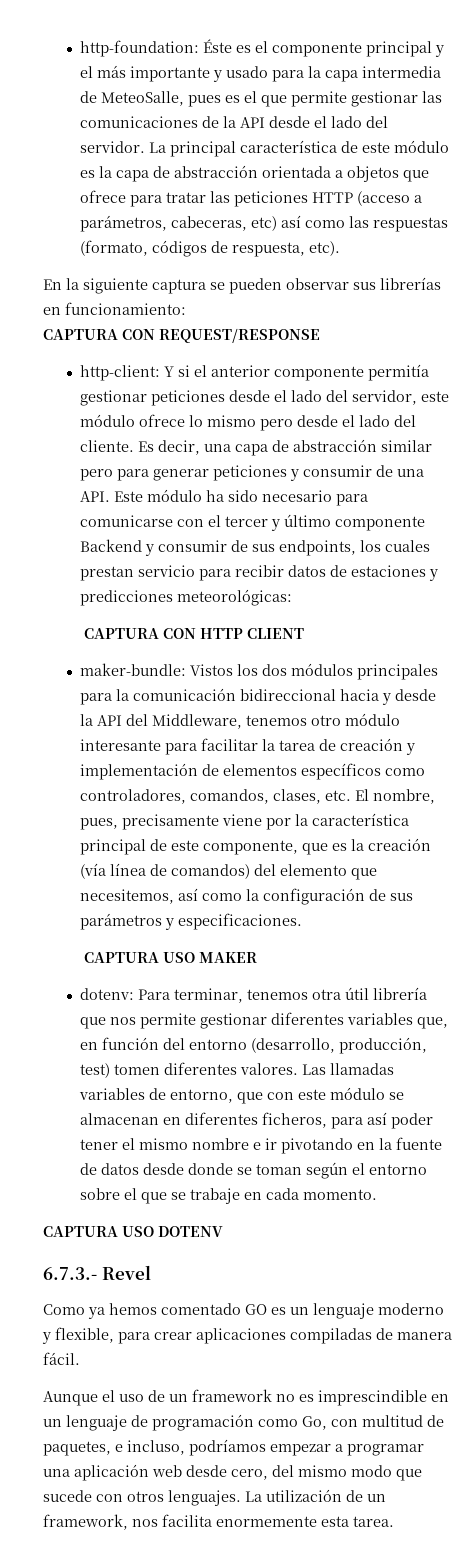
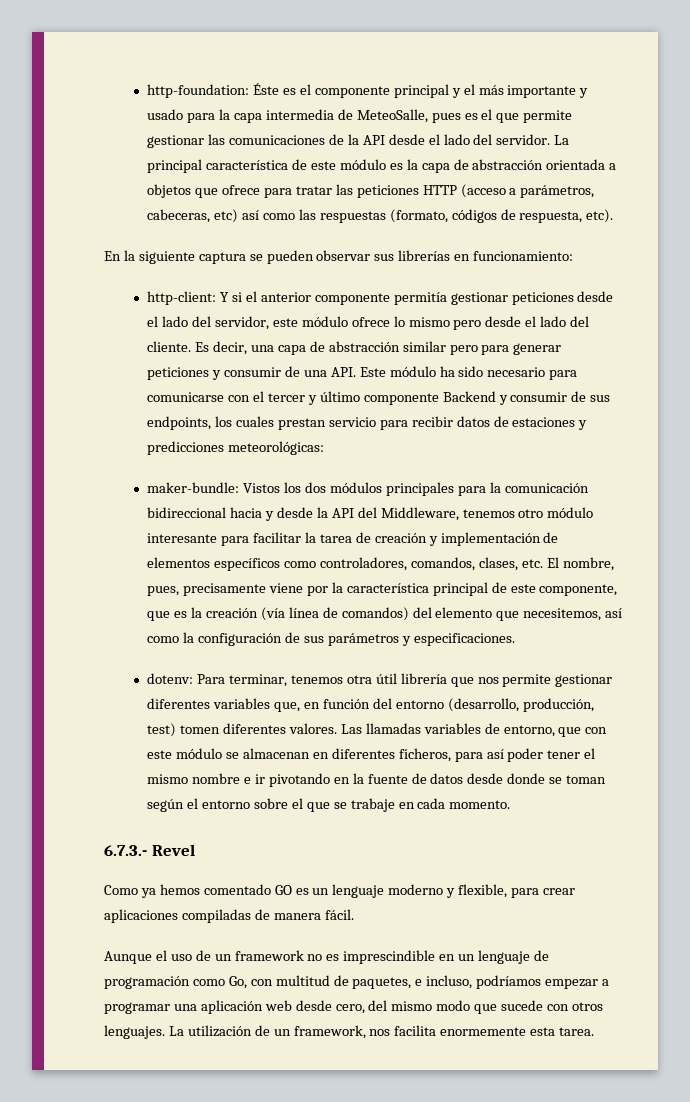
- CAPTURA CON REQUEST/RESPONSE
- CAPTURA CON HTTP CLIENT
- CAPTURA USO MAKER
- CAPTURA USO DOTENV

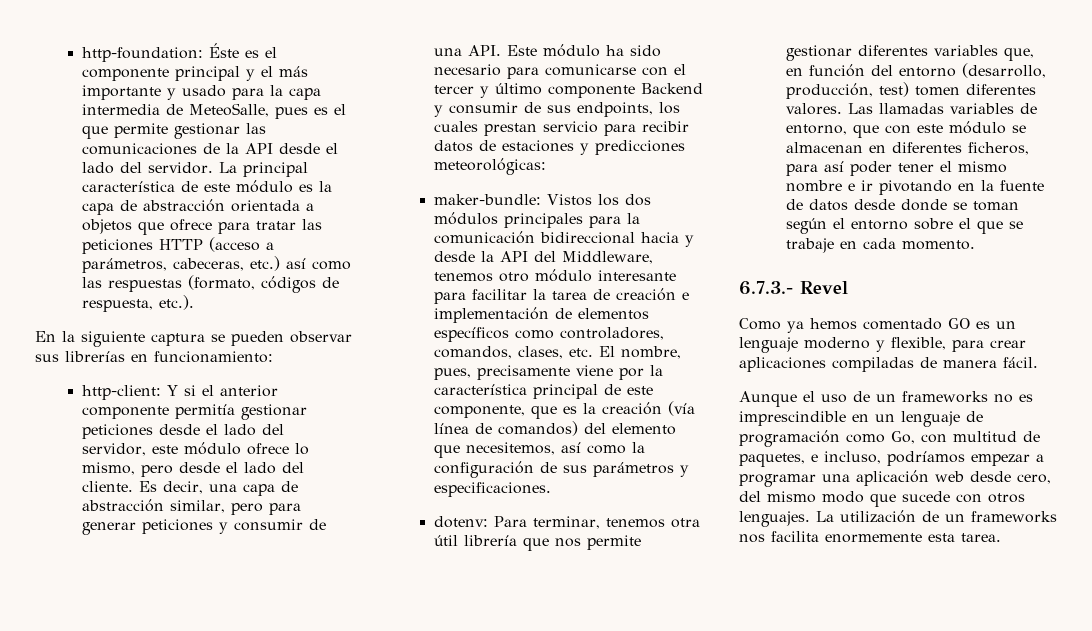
- La principal característica de este módulo es la capa de abstracción orientada a objetos que ofrece para tratar las peticiones HTTP (acceso a parámetros, cabeceras, etc) así como las respuestas (formato, códigos de respuesta, etc).
+ La principal característica de este módulo es la capa de abstracción orientada a objetos que ofrece para tratar las peticiones HTTP (acceso a parámetros, cabeceras, etc.) así como las respuestas (formato, códigos de respuesta, etc.).
- http-client: Y si el anterior componente permitía gestionar peticiones desde el lado del servidor, este módulo ofrece lo mismo pero desde el lado del cliente.
+ http-client: Y si el anterior componente permitía gestionar peticiones desde el lado del servidor, este módulo ofrece lo mismo, pero desde el lado del cliente.
- Es decir, una capa de abstracción similar pero para generar peticiones y consumir de una API. Este módulo ha sido necesario para comunicarse con el tercer y último componente Backend y consumir de sus endpoints, los cuales prestan servicio para recibir datos de estaciones y predicciones meteorológicas:
+ Es decir, una capa de abstracción similar, pero para generar peticiones y consumir de una API. Este módulo ha sido necesario para comunicarse con el tercer y último componente Backend y consumir de sus endpoints, los cuales prestan servicio para recibir datos de estaciones y predicciones meteorológicas:
- Vistos los dos módulos principales para la comunicación bidireccional hacia y desde la API del Middleware, tenemos otro módulo interesante para facilitar la tarea de creación y implementación de elementos específicos como controladores, comandos, clases, etc. El nombre, pues, precisamente viene por la característica principal de este componente, que es la creación (vía línea de comandos) del elemento que necesitemos, así como la configuración de sus parámetros y especificaciones.
+ Vistos los dos módulos principales para la comunicación bidireccional hacia y desde la API del Middleware, tenemos otro módulo interesante para facilitar la tarea de creación e implementación de elementos específicos como controladores, comandos, clases, etc. El nombre, pues, precisamente viene por la característica principal de este componente, que es la creación (vía línea de comandos) del elemento que necesitemos, así como la configuración de sus parámetros y especificaciones.
- Aunque el uso de un framework no es imprescindible en un lenguaje de programación como Go, con multitud de paquetes, e incluso, podríamos empezar a programar una aplicación web desde cero, del mismo modo que sucede con otros lenguajes.
+ Aunque el uso de un frameworks no es imprescindible en un lenguaje de programación como Go, con multitud de paquetes, e incluso, podríamos empezar a programar una aplicación web desde cero, del mismo modo que sucede con otros lenguajes.
- La utilización de un framework, nos facilita enormemente esta tarea.
+ La utilización de un frameworks nos facilita enormemente esta tarea.

